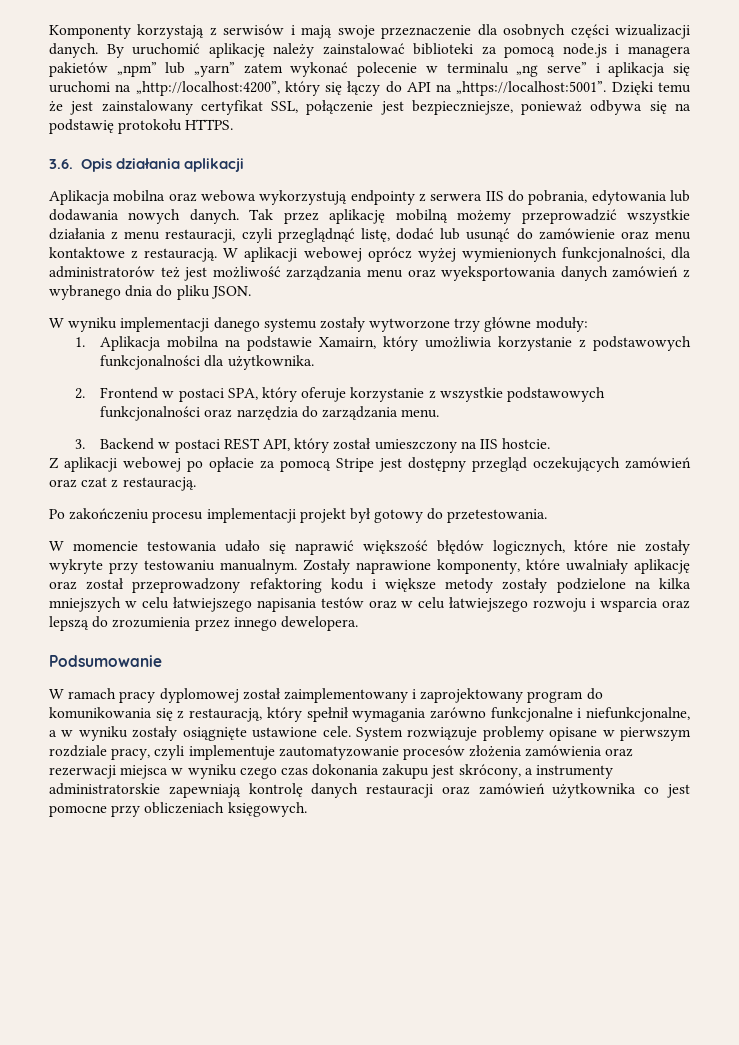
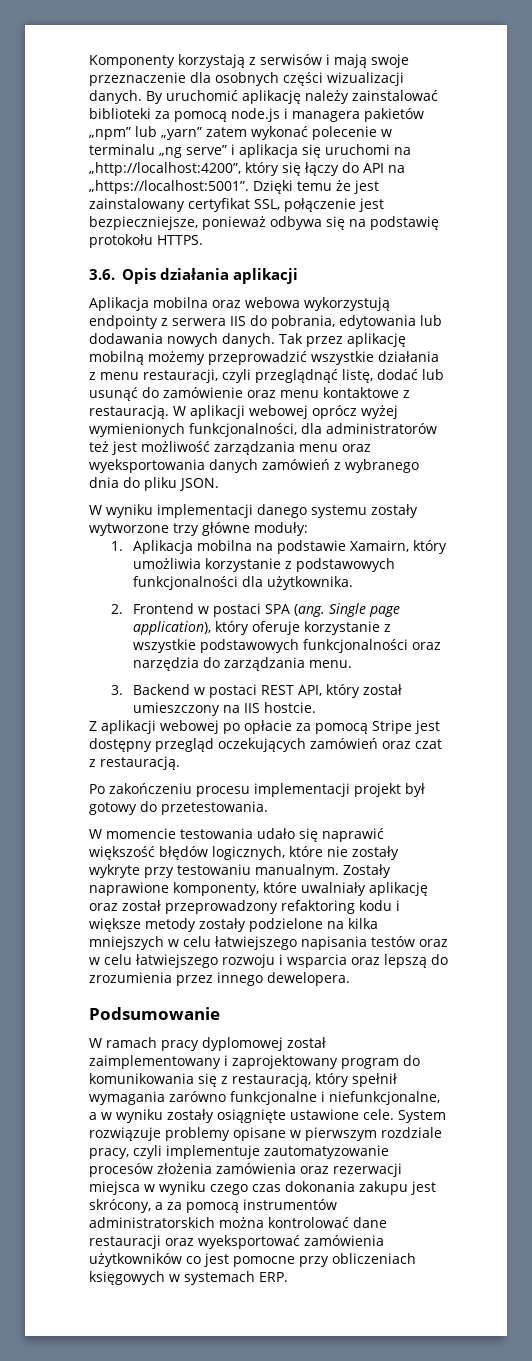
- 2. Frontend w postaci SPA, który oferuje korzystanie z wszystkie podstawowych funkcjonalności oraz narzędzia do zarządzania menu.
+ 2. Frontend w postaci SPA (ang. Single page application), który oferuje korzystanie z wszystkie podstawowych funkcjonalności oraz narzędzia do zarządzania menu.
- System rozwiązuje problemy opisane w pierwszym rozdziale pracy, czyli implementuje zautomatyzowanie procesów złożenia zamówienia oraz rezerwacji miejsca w wyniku czego czas dokonania zakupu jest skrócony, a instrumenty administratorskie zapewniają kontrolę danych restauracji oraz zamówień użytkownika co jest pomocne przy obliczeniach księgowych.
+ System rozwiązuje problemy opisane w pierwszym rozdziale pracy, czyli implementuje zautomatyzowanie procesów złożenia zamówienia oraz rezerwacji miejsca w wyniku czego czas dokonania zakupu jest skrócony, a za pomocą instrumentów administratorskich można kontrolować dane restauracji oraz wyeksportować zamówienia użytkowników co jest pomocne przy obliczeniach księgowych w systemach ERP.

